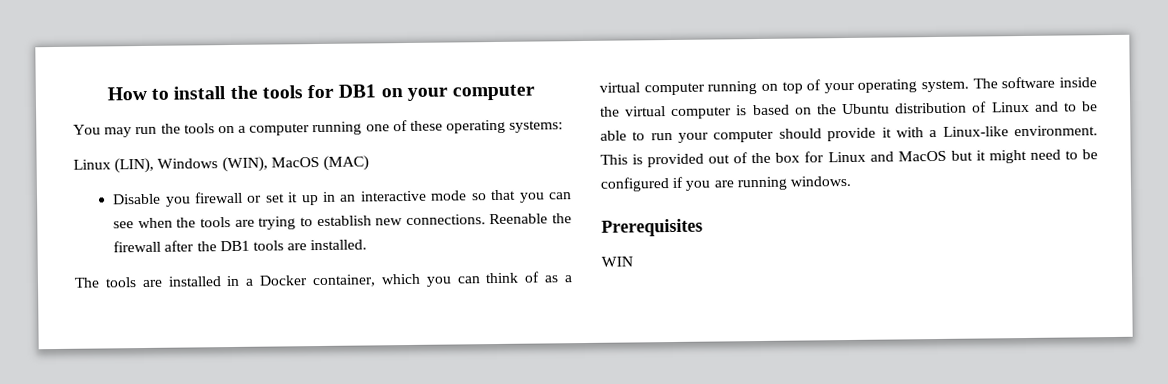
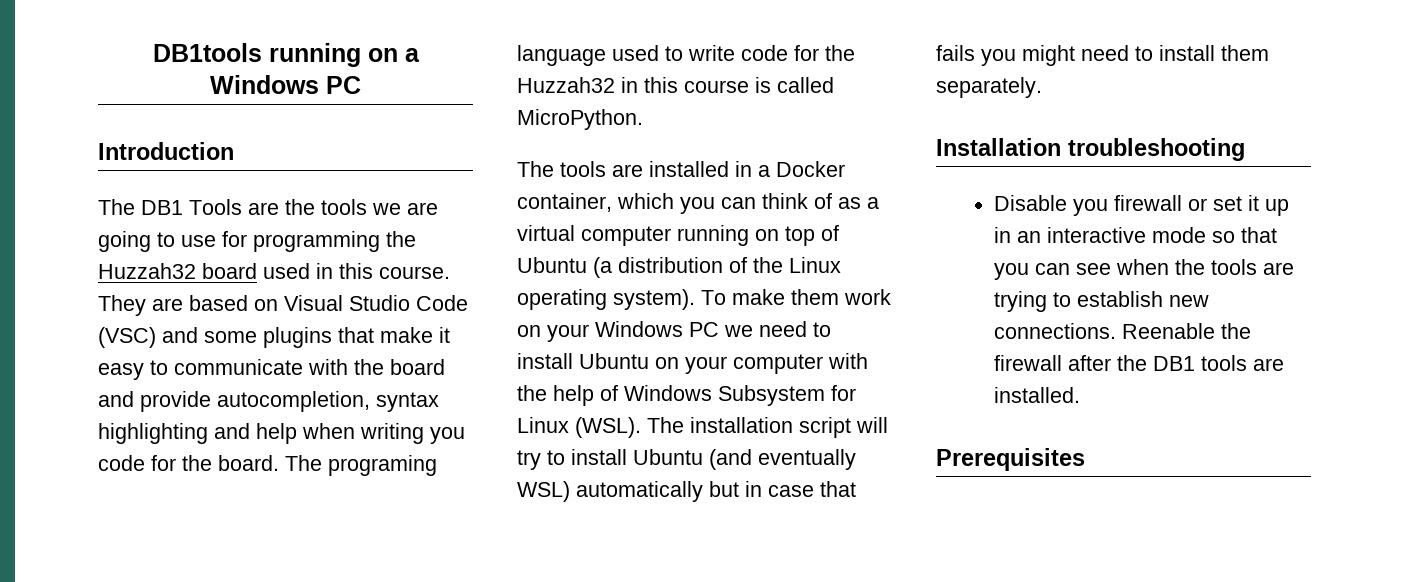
- How to install the tools for DB1 on your computer
- You may run the tools on a computer running one of these operating systems:
- Linux (LIN), Windows (WIN), MacOS (MAC)
+ DB1tools running on a Windows PC
+ Introduction
+ The DB1 Tools are the tools we are going to use for programming the Huzzah32 board used in this course. They are based on Visual Studio Code (VSC) and some plugins that make it easy to communicate with the board and provide autocompletion, syntax highlighting and help when writing you code for the board. The programing language used to write code for the Huzzah32 in this course is called MicroPython.
+ The tools are installed in a Docker container, which you can think of as a virtual computer running on top of Ubuntu (a distribution of the Linux operating system). To make them work on your Windows PC we need to install Ubuntu on your computer with the help of Windows Subsystem for Linux (WSL). The installation script will try to install Ubuntu (and eventually WSL) automatically but in case that fails you might need to install them separately.
+ Installation troubleshooting
- The tools are installed in a Docker container, which you can think of as a virtual computer running on top of your operating system. The software inside the virtual computer is based on the Ubuntu distribution of Linux and to be able to run your computer should provide it with a Linux-like environment. This is provided out of the box for Linux and MacOS but it might need to be configured if you are running windows.
- WIN

